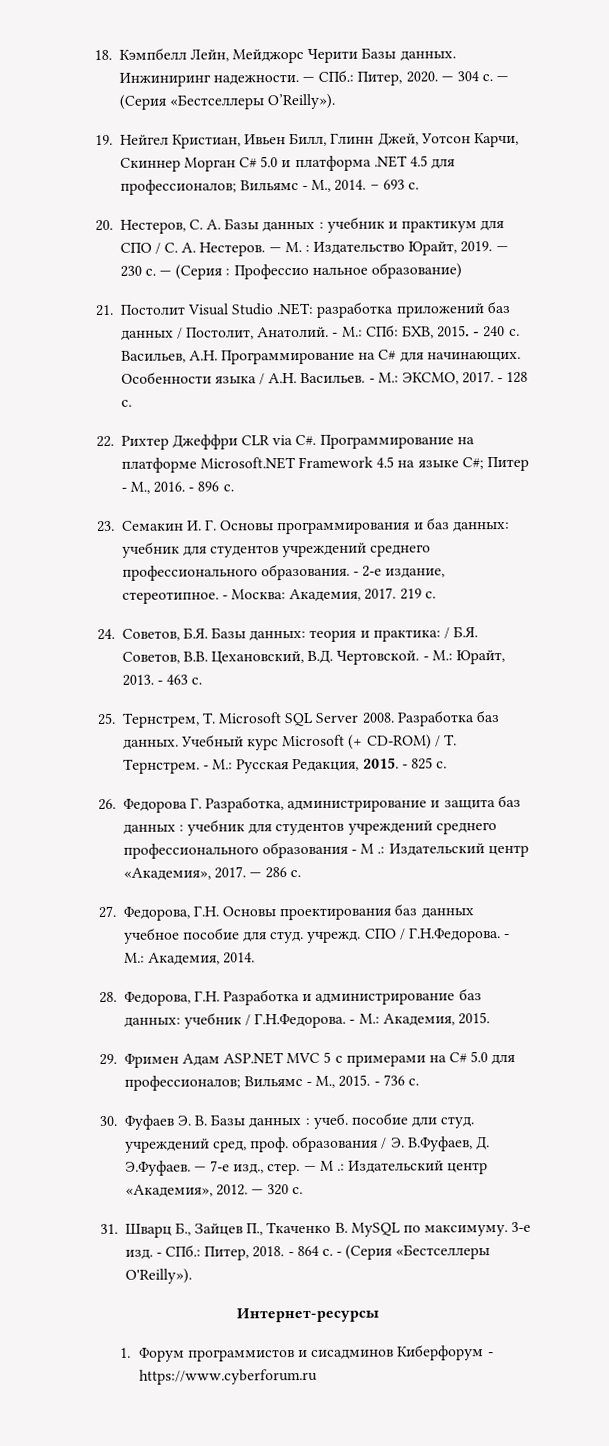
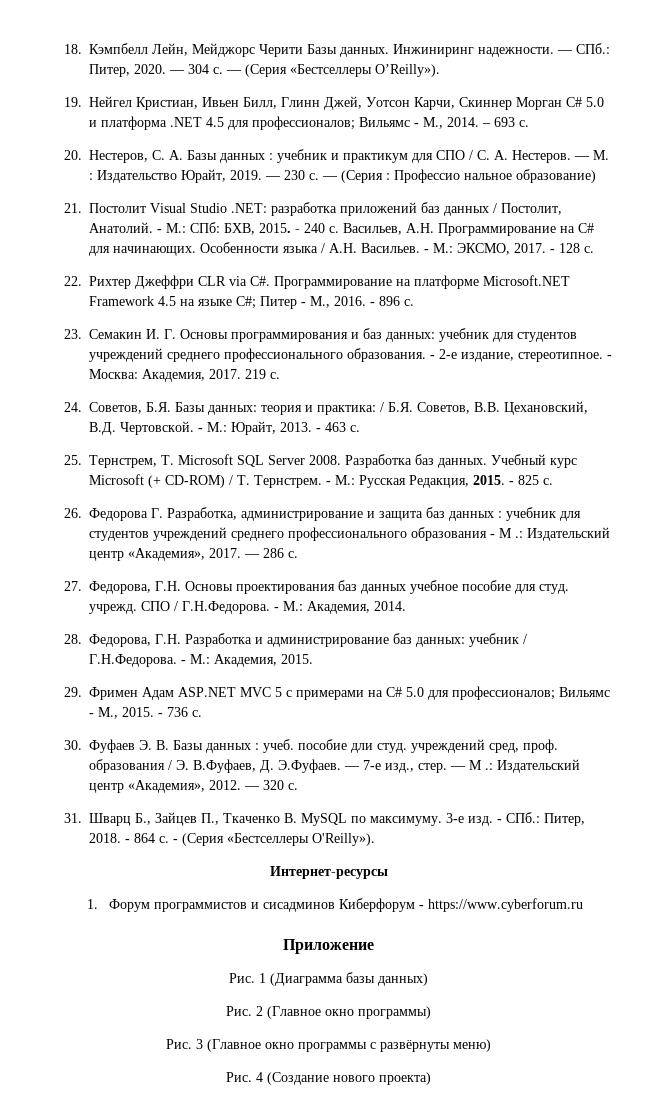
+ Приложение
+ Рис. 1 (Диаграмма базы данных)
+ Рис. 2 (Главное окно программы)
+ Рис. 3 (Главное окно программы с развёрнуты меню)
+ Рис. 4 (Создание нового проекта)

